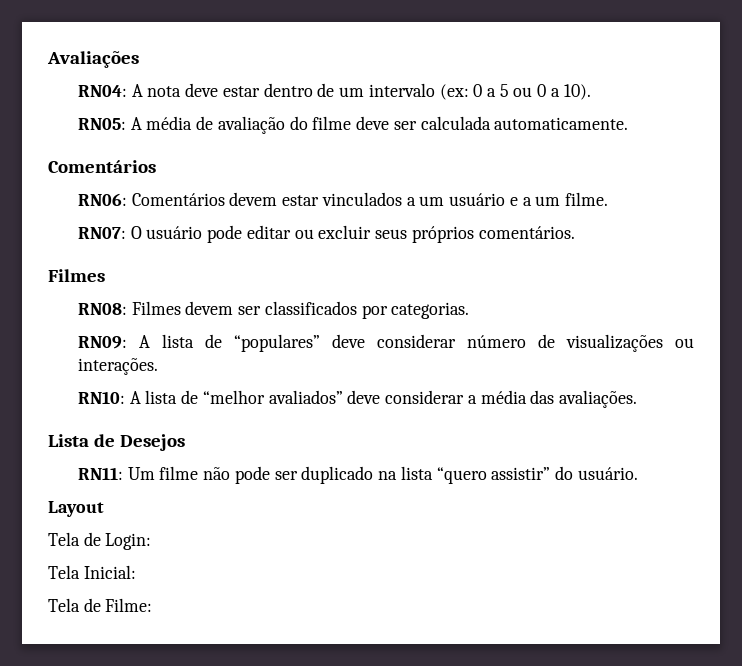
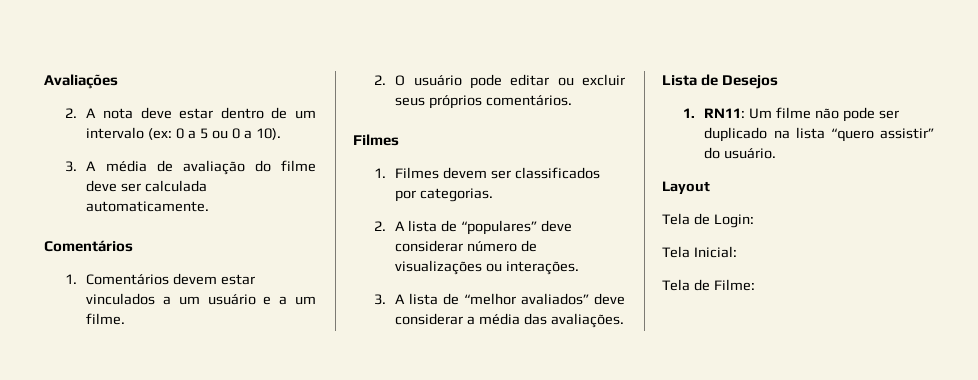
- RN04: A nota deve estar dentro de um intervalo (ex: 0 a 5 ou 0 a 10).
+ 2. A nota deve estar dentro de um intervalo (ex: 0 a 5 ou 0 a 10).
- RN05: A média de avaliação do filme deve ser calculada automaticamente.
+ 3. A média de avaliação do filme deve ser calculada automaticamente.
- RN06: Comentários devem estar vinculados a um usuário e a um filme.
+ 1. Comentários devem estar vinculados a um usuário e a um filme.
- RN07: O usuário pode editar ou excluir seus próprios comentários.
+ 2. O usuário pode editar ou excluir seus próprios comentários.
- RN08: Filmes devem ser classificados por categorias.
+ 1. Filmes devem ser classificados por categorias.
- RN09: A lista de “populares” deve considerar número de visualizações ou interações.
+ 2. A lista de “populares” deve considerar número de visualizações ou interações.
- RN10: A lista de “melhor avaliados” deve considerar a média das avaliações.
+ 3. A lista de “melhor avaliados” deve considerar a média das avaliações.
- RN11: Um filme não pode ser duplicado na lista “quero assistir” do usuário.
+ 1. RN11: Um filme não pode ser duplicado na lista “quero assistir” do usuário.

